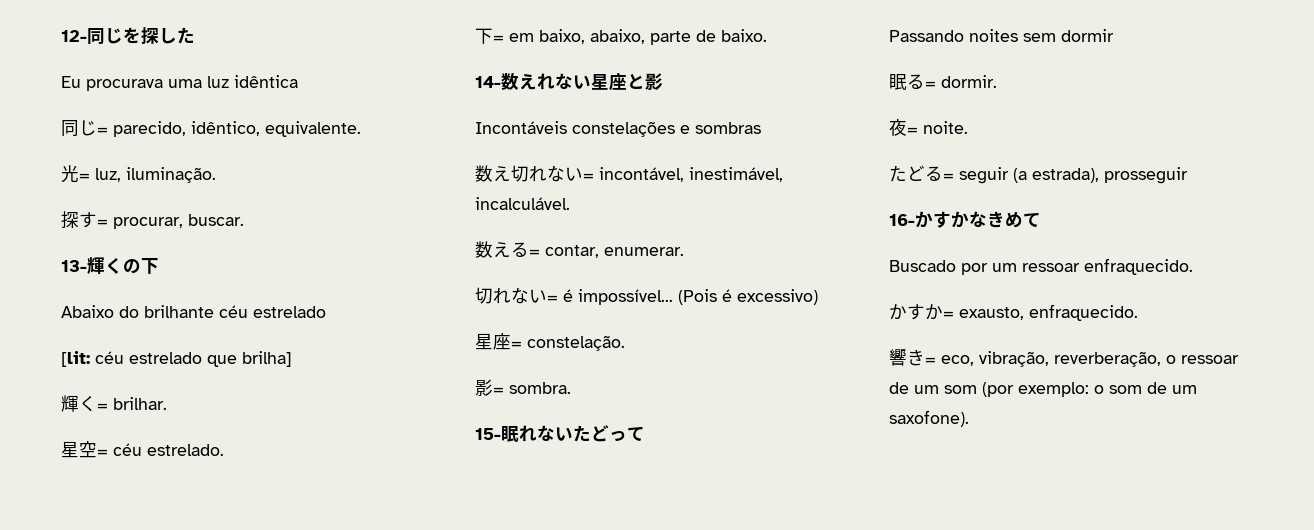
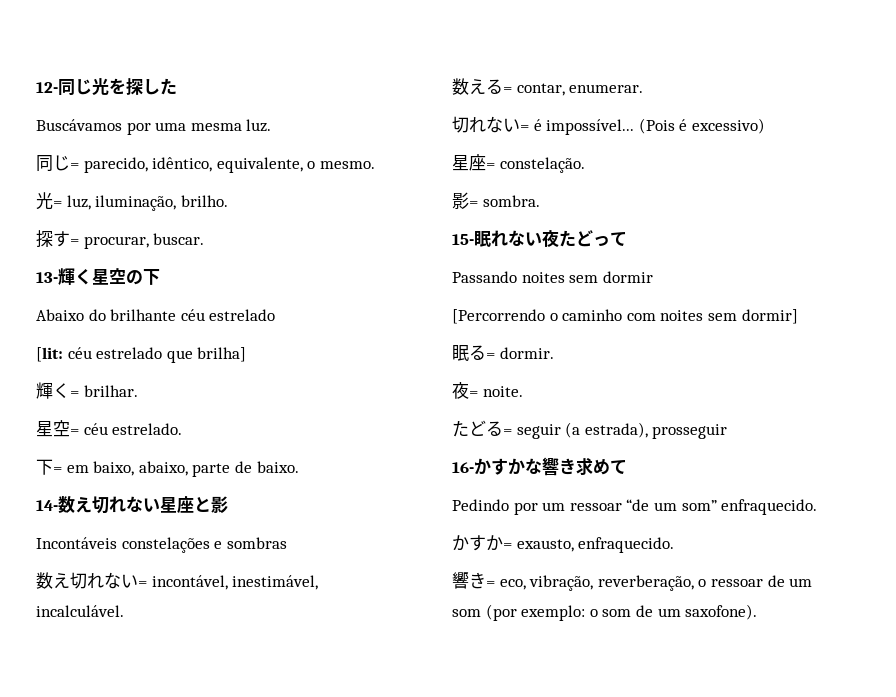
- 12-同じを探した
+ 12-同じ光を探した
- Eu procurava uma luz idêntica
+ Buscávamos por uma mesma luz.
- 同じ= parecido, idêntico, equivalente.
+ 同じ= parecido, idêntico, equivalente, o mesmo.
- 光= luz, iluminação.
+ 光= luz, iluminação, brilho.
- 13-輝くの下
+ 13-輝く星空の下
- 14-数えれない星座と影
+ 14-数え切れない星座と影
- 15-眠れないたどって
+ 15-眠れない夜たどって
+ [Percorrendo o caminho com noites sem dormir]
- 16-かすかなきめて
+ 16-かすかな響き求めて
- Buscado por um ressoar enfraquecido.
+ Pedindo por um ressoar “de um som” enfraquecido.

